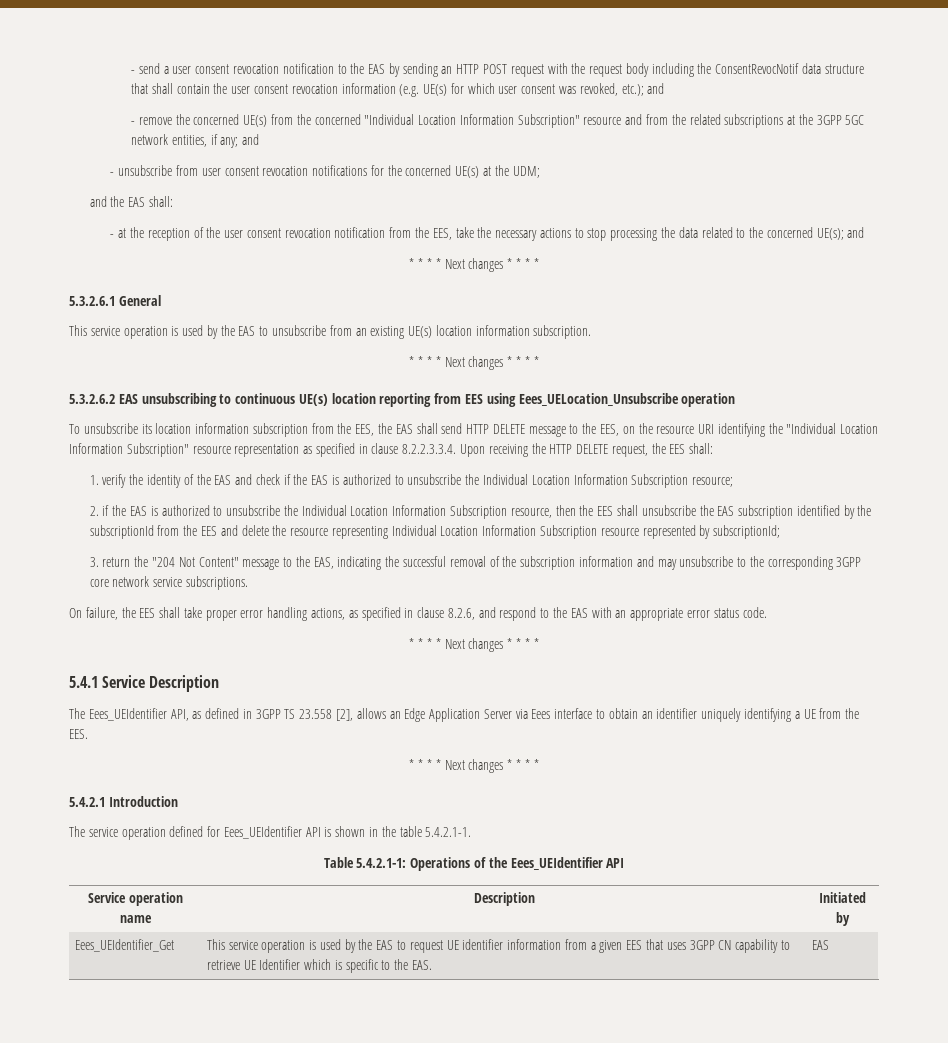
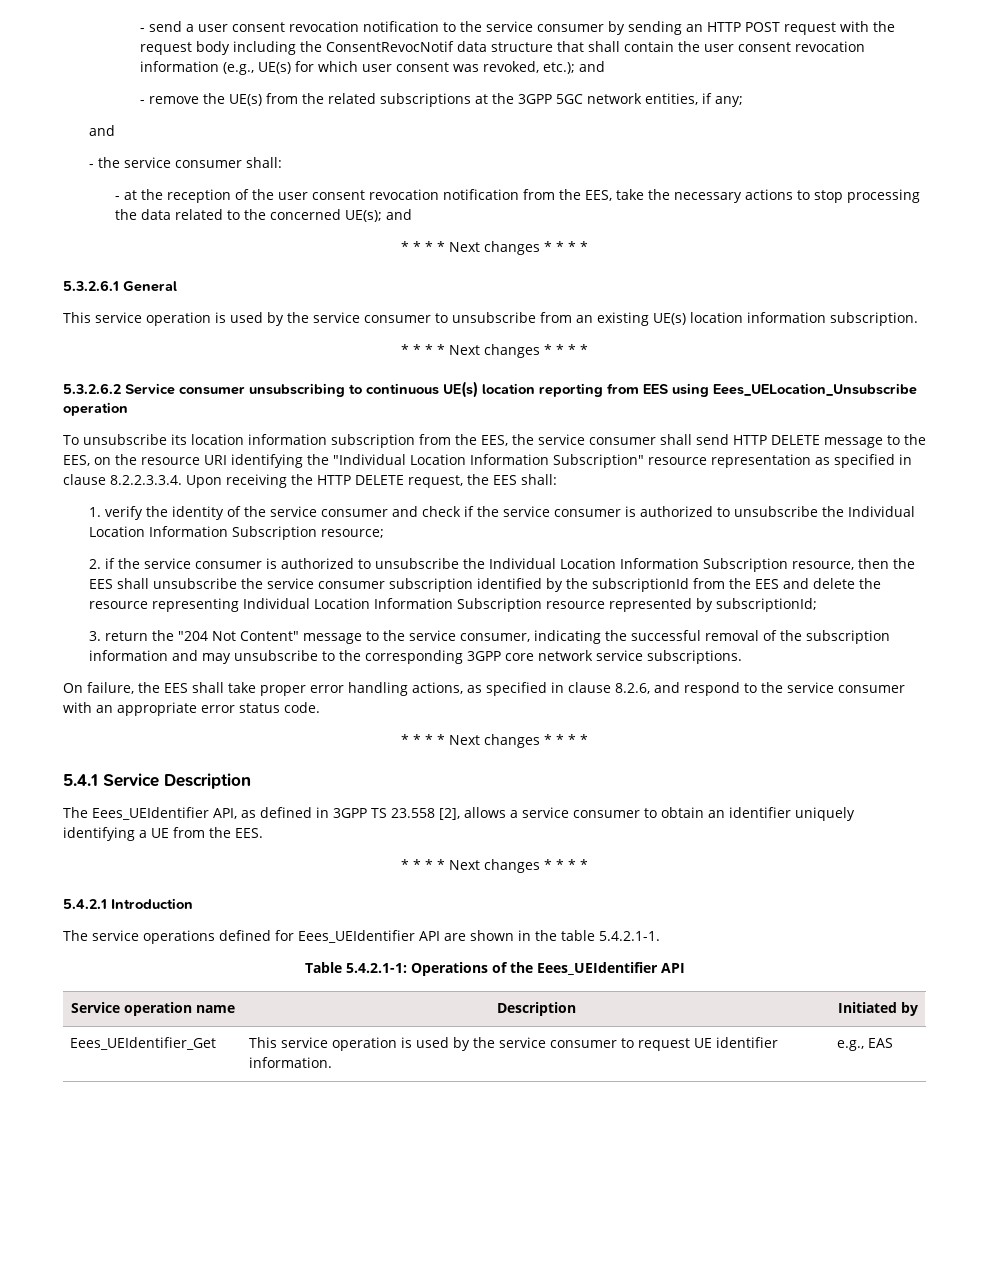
- - send a user consent revocation notification to the EAS by sending an HTTP POST request with the request body including the ConsentRevocNotif data structure that shall contain the user consent revocation information (e.g. UE(s) for which user consent was revoked, etc.); and
+ - send a user consent revocation notification to the service consumer by sending an HTTP POST request with the request body including the ConsentRevocNotif data structure that shall contain the user consent revocation information (e.g., UE(s) for which user consent was revoked, etc.); and
- - remove the concerned UE(s) from the concerned "Individual Location Information Subscription" resource and from the related subscriptions at the 3GPP 5GC network entities, if any; and
- - unsubscribe from user consent revocation notifications for the concerned UE(s) at the UDM;
- and the EAS shall:
+ - remove the UE(s) from the related subscriptions at the 3GPP 5GC network entities, if any;
+ and
+ - the service consumer shall:
- This service operation is used by the EAS to unsubscribe from an existing UE(s) location information subscription.
+ This service operation is used by the service consumer to unsubscribe from an existing UE(s) location information subscription.
- 5.3.2.6.2 EAS unsubscribing to continuous UE(s) location reporting from EES using Eees_UELocation_Unsubscribe operation
+ 5.3.2.6.2 Service consumer unsubscribing to continuous UE(s) location reporting from EES using Eees_UELocation_Unsubscribe operation
- To unsubscribe its location information subscription from the EES, the EAS shall send HTTP DELETE message to the EES, on the resource URI identifying the "Individual Location Information Subscription" resource representation as specified in clause 8.2.2.3.3.4. Upon receiving the HTTP DELETE request, the EES shall:
+ To unsubscribe its location information subscription from the EES, the service consumer shall send HTTP DELETE message to the EES, on the resource URI identifying the "Individual Location Information Subscription" resource representation as specified in clause 8.2.2.3.3.4. Upon receiving the HTTP DELETE request, the EES shall:
- 1. verify the identity of the EAS and check if the EAS is authorized to unsubscribe the Individual Location Information Subscription resource;
+ 1. verify the identity of the service consumer and check if the service consumer is authorized to unsubscribe the Individual Location Information Subscription resource;
- 2. if the EAS is authorized to unsubscribe the Individual Location Information Subscription resource, then the EES shall unsubscribe the EAS subscription identified by the subscriptionId from the EES and delete the resource representing Individual Location Information Subscription resource represented by subscriptionId;
+ 2. if the service consumer is authorized to unsubscribe the Individual Location Information Subscription resource, then the EES shall unsubscribe the service consumer subscription identified by the subscriptionId from the EES and delete the resource representing Individual Location Information Subscription resource represented by subscriptionId;
- 3. return the "204 Not Content" message to the EAS, indicating the successful removal of the subscription information and may unsubscribe to the corresponding 3GPP core network service subscriptions.
+ 3. return the "204 Not Content" message to the service consumer, indicating the successful removal of the subscription information and may unsubscribe to the corresponding 3GPP core network service subscriptions.
- On failure, the EES shall take proper error handling actions, as specified in clause 8.2.6, and respond to the EAS with an appropriate error status code.
+ On failure, the EES shall take proper error handling actions, as specified in clause 8.2.6, and respond to the service consumer with an appropriate error status code.
- The Eees_UEIdentifier API, as defined in 3GPP TS 23.558 [2], allows an Edge Application Server via Eees interface to obtain an identifier uniquely identifying a UE from the EES.
+ The Eees_UEIdentifier API, as defined in 3GPP TS 23.558 [2], allows a service consumer to obtain an identifier uniquely identifying a UE from the EES.
- The service operation defined for Eees_UEIdentifier API is shown in the table 5.4.2.1-1.
+ The service operations defined for Eees_UEIdentifier API are shown in the table 5.4.2.1-1.
- Eees_UEIdentifier_Get | This service operation is used by the EAS to request UE identifier information from a given EES that uses 3GPP CN capability to retrieve UE Identifier which is specific to the EAS. | EAS
+ Eees_UEIdentifier_Get | This service operation is used by the service consumer to request UE identifier information. | e.g., EAS

